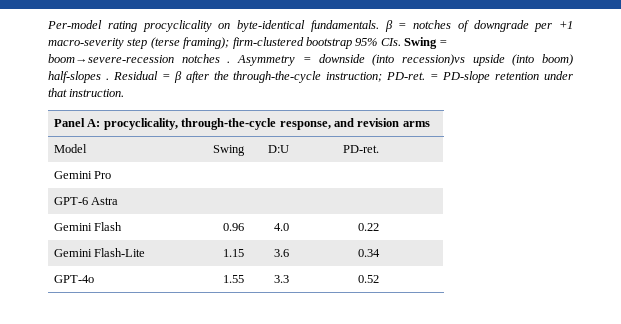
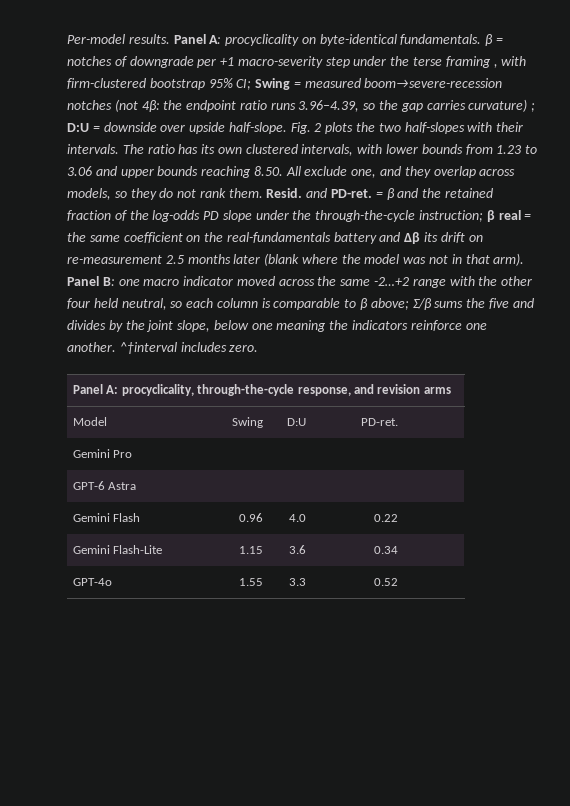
- Per-model rating procyclicality on byte-identical fundamentals. β = notches of downgrade per +1 macro-severity step (terse framing); firm-clustered bootstrap 95% CIs. Swing = boom→severe-recession notches . Asymmetry = downside (into recession)vs upside (into boom) half-slopes . Residual = β after the through-the-cycle instruction; PD-ret. = PD-slope retention under that instruction.
+ Per-model results. Panel A: procyclicality on byte-identical fundamentals. β = notches of downgrade per +1 macro-severity step under the terse framing , with firm-clustered bootstrap 95% CI; Swing = measured boom→severe-recession notches (not 4β: the endpoint ratio runs 3.96–4.39, so the gap carries curvature) ; D:U = downside over upside half-slope. Fig. 2 plots the two half-slopes with their intervals. The ratio has its own clustered intervals, with lower bounds from 1.23 to 3.06 and upper bounds reaching 8.50. All exclude one, and they overlap across models, so they do not rank them. Resid. and PD-ret. = β and the retained fraction of the log-odds PD slope under the through-the-cycle instruction; β real = the same coefficient on the real-fundamentals battery and Δβ its drift on re-measurement 2.5 months later (blank where the model was not in that arm). Panel B: one macro indicator moved across the same -2…+2 range with the other four held neutral, so each column is comparable to β above; Σ/β sums the five and divides by the joint slope, below one meaning the indicators reinforce one another. ^†interval includes zero.

